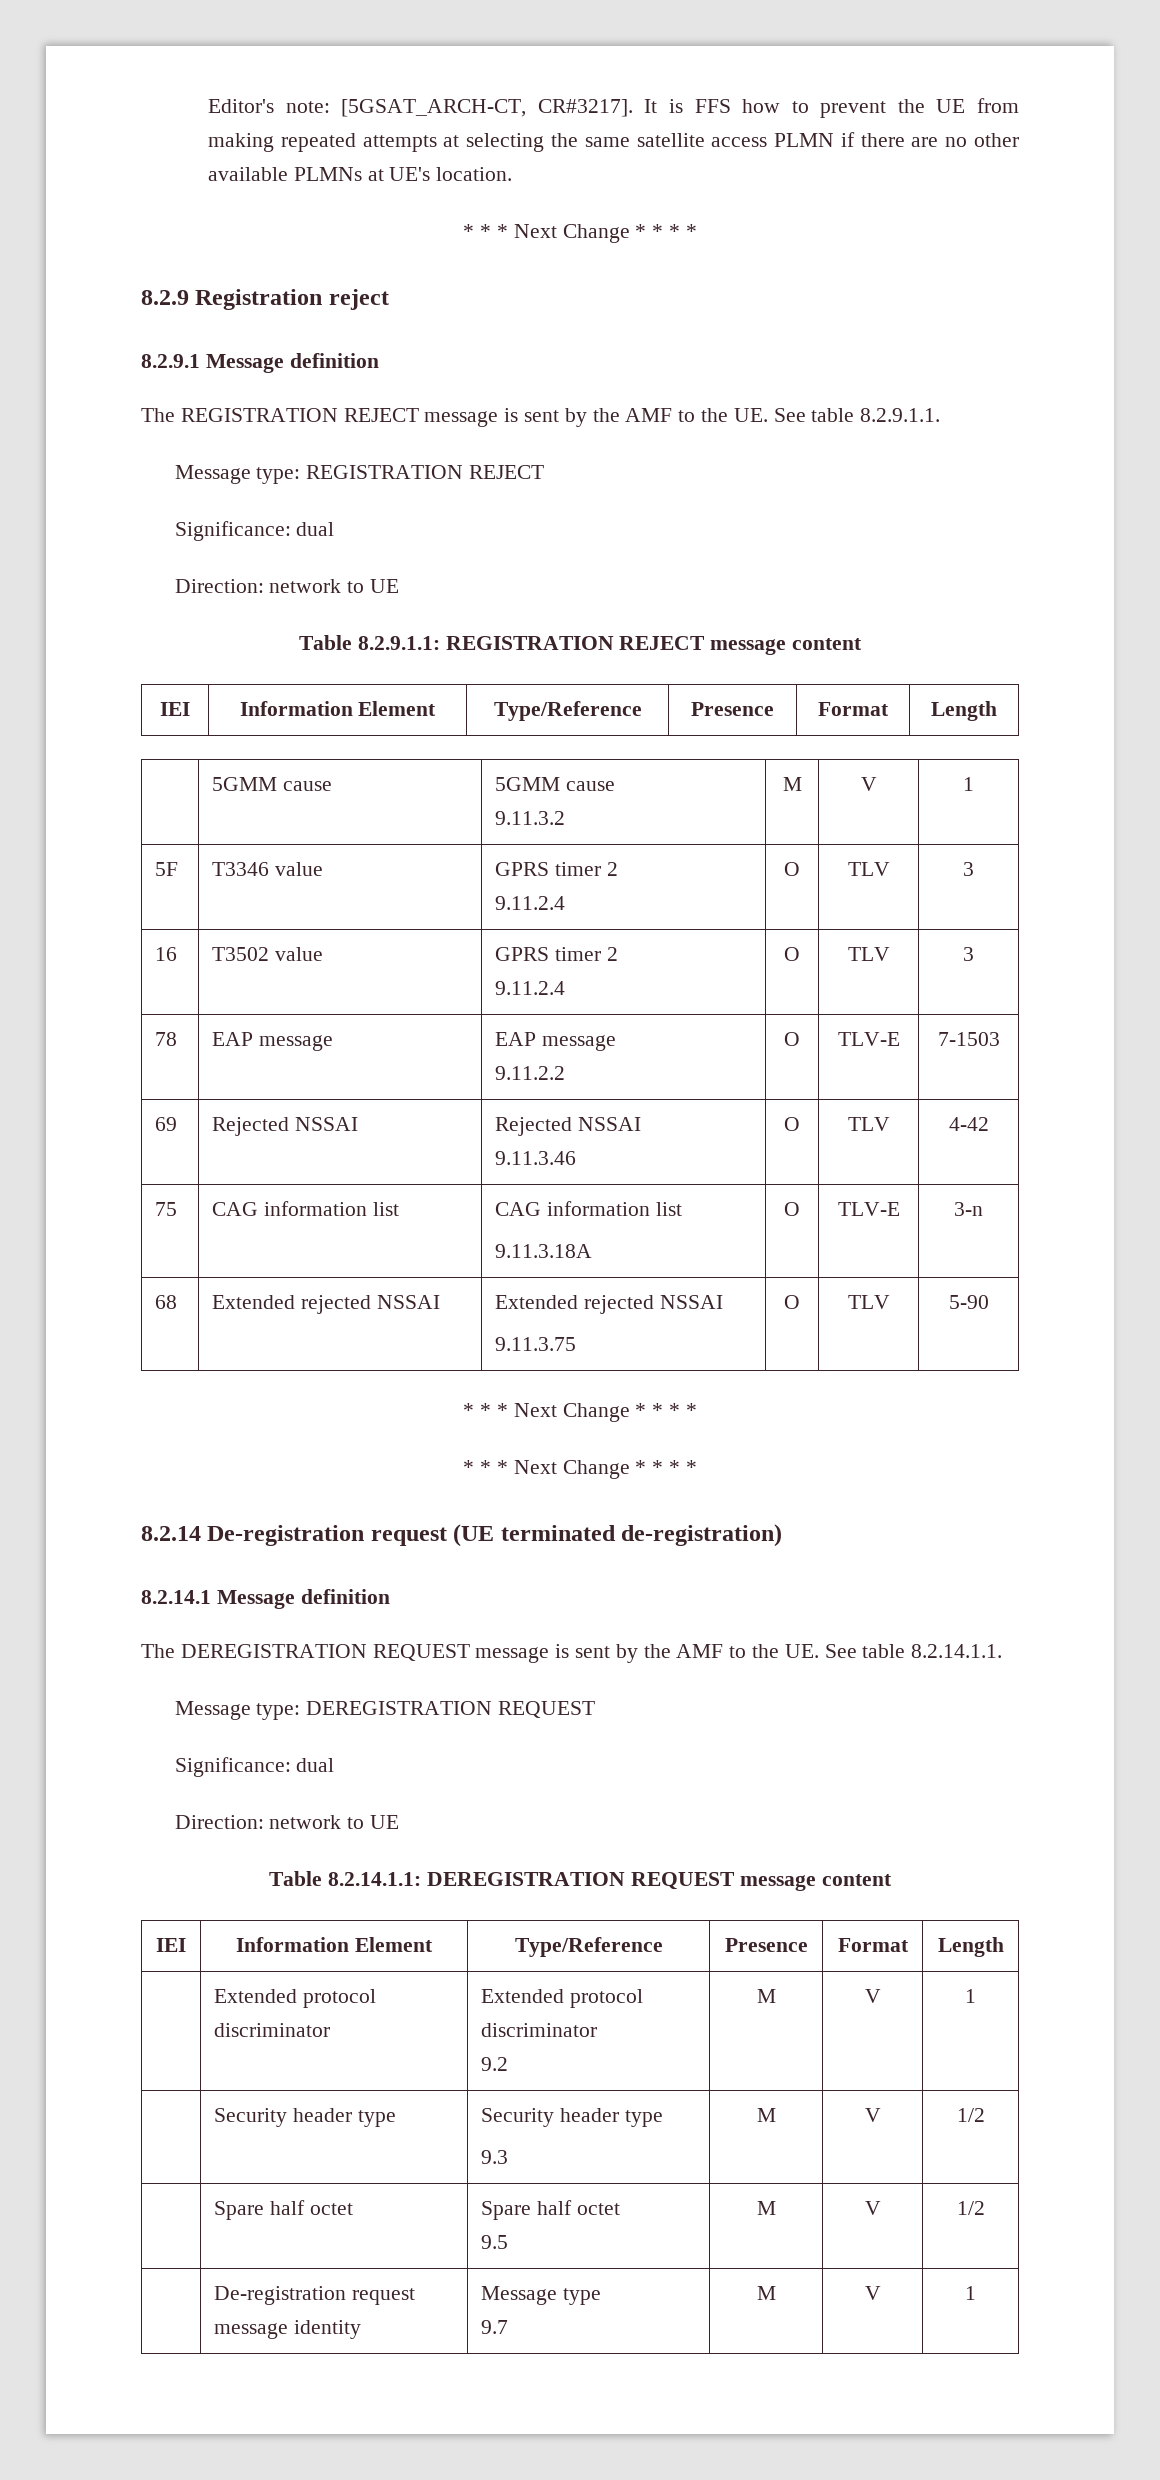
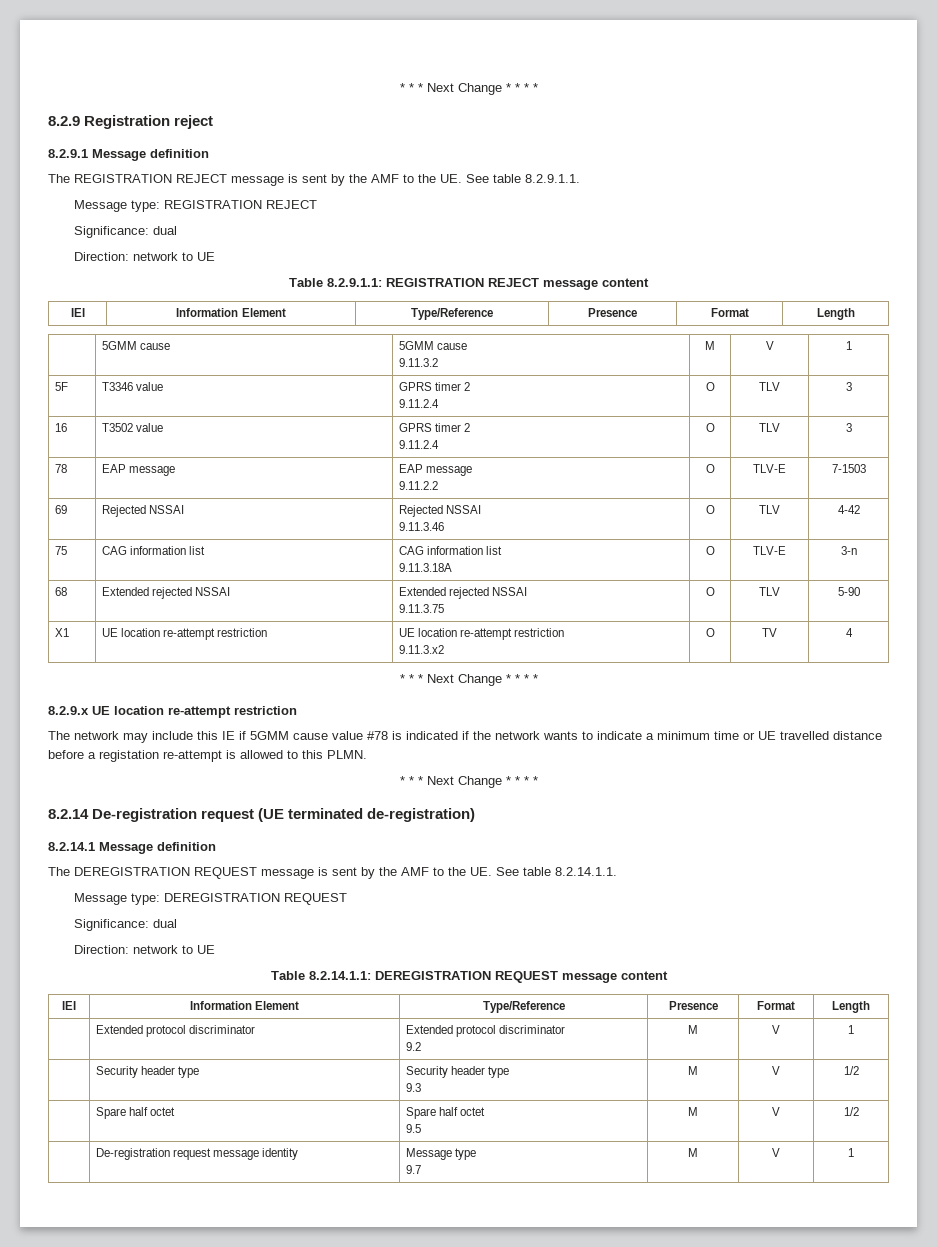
- Editor's note: [5GSAT_ARCH-CT, CR#3217]. It is FFS how to prevent the UE from making repeated attempts at selecting the same satellite access PLMN if there are no other available PLMNs at UE's location.
  68 | Extended rejected NSSAI | Extended rejected NSSAI
  9.11.3.75 | O | TLV | 5-90
+ X1 | UE location re-attempt restriction | UE location re-attempt restriction
+ 9.11.3.x2 | O | TV | 4
  * * * Next Change * * * *
+ 8.2.9.x UE location re-attempt restriction
+ The network may include this IE if 5GMM cause value #78 is indicated if the network wants to indicate a minimum time or UE travelled distance before a registation re-attempt is allowed to this PLMN.

